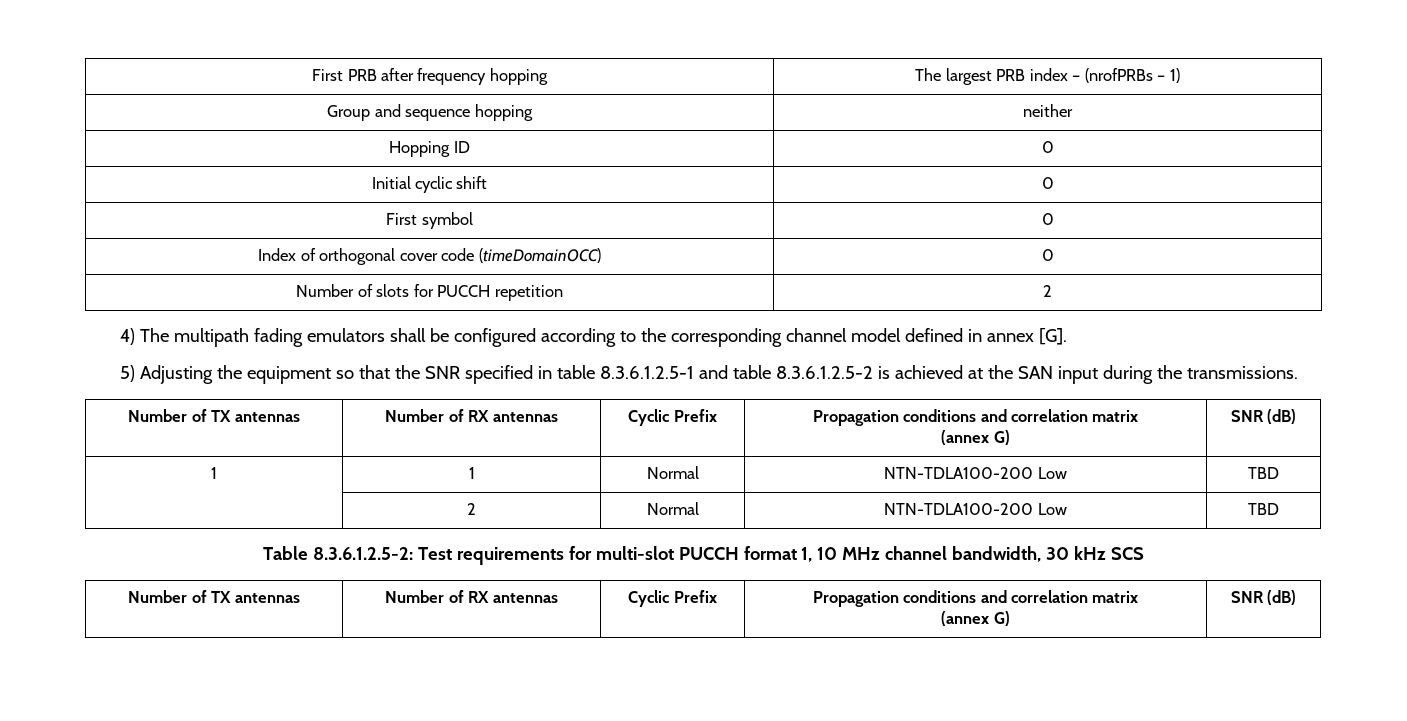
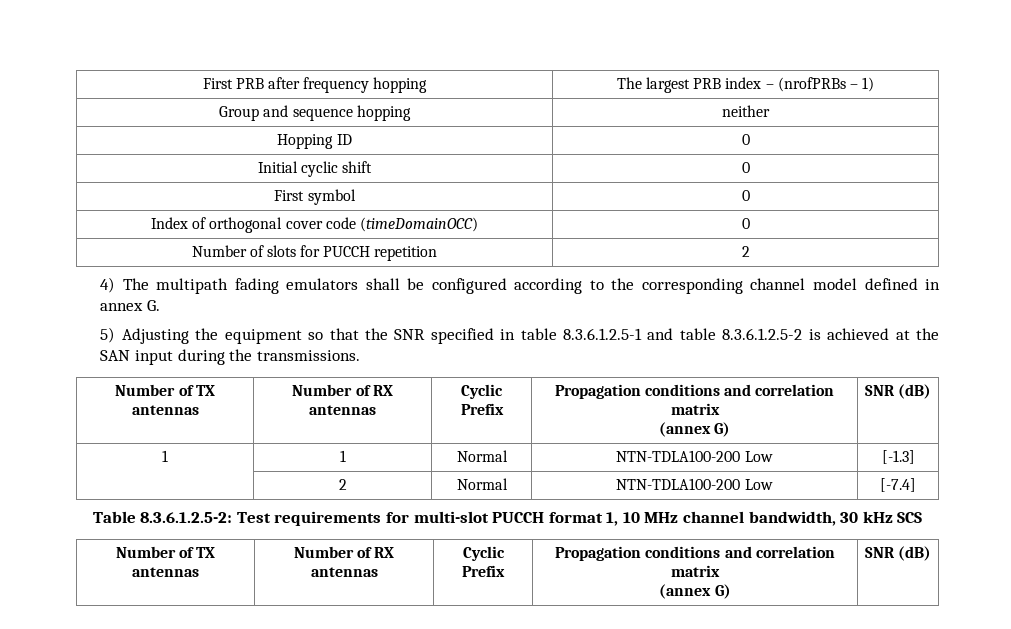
- 4) The multipath fading emulators shall be configured according to the corresponding channel model defined in annex [G].
+ 4) The multipath fading emulators shall be configured according to the corresponding channel model defined in annex G.
- 1 | 1 | Normal | NTN-TDLA100-200 Low | TBD
+ 1 | 1 | Normal | NTN-TDLA100-200 Low | [-1.3]
- | 2 | Normal | NTN-TDLA100-200 Low | TBD
+ | 2 | Normal | NTN-TDLA100-200 Low | [-7.4]

